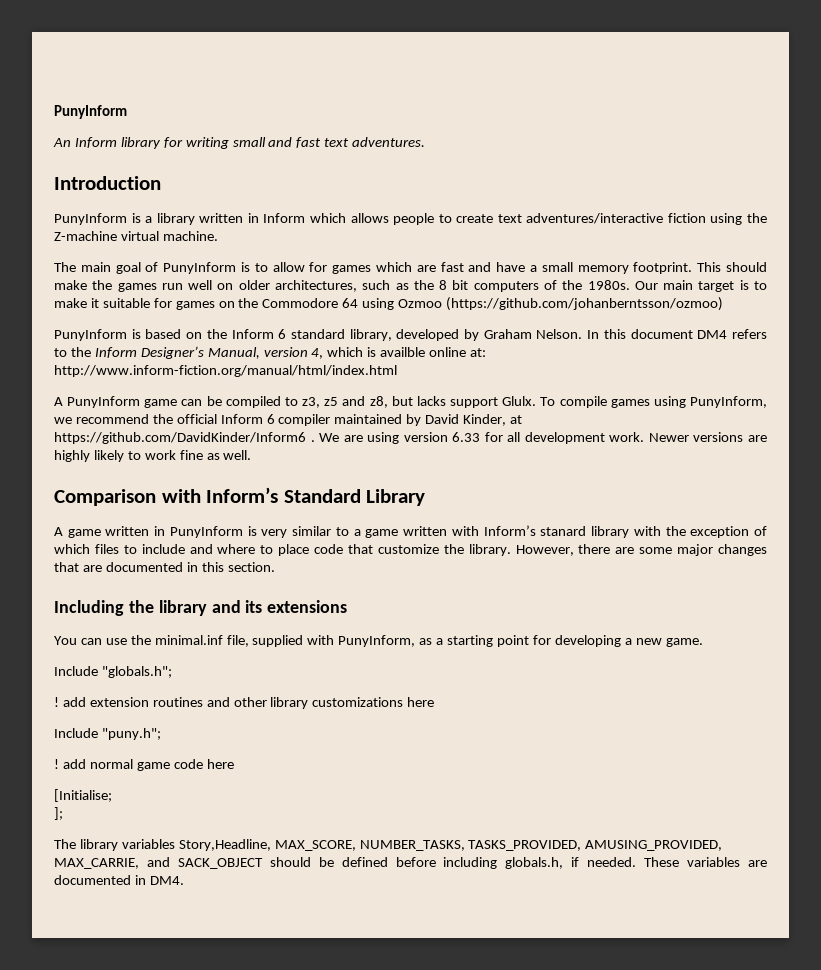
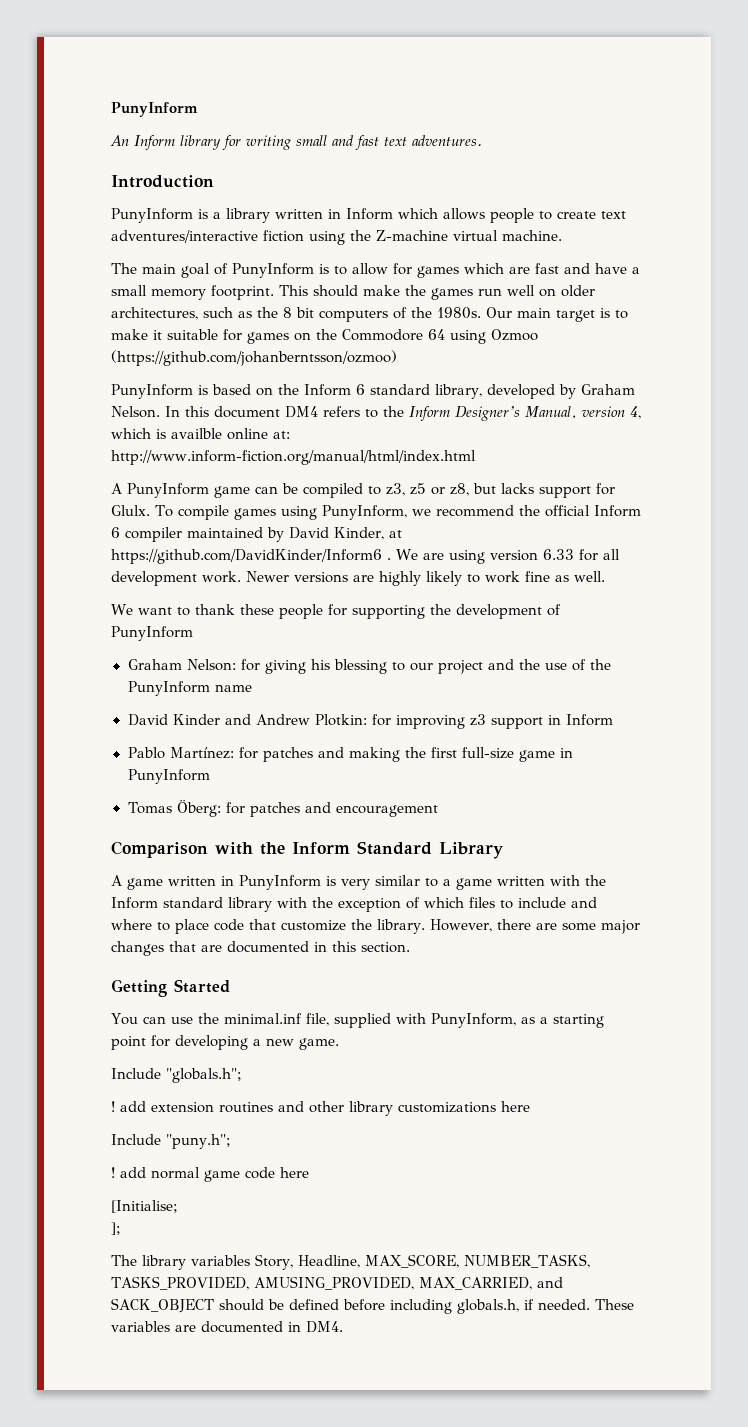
- A PunyInform game can be compiled to z3, z5 and z8, but lacks support Glulx.
+ A PunyInform game can be compiled to z3, z5 or z8, but lacks support for Glulx.
+ We want to thank these people for supporting the development of PunyInform
+ Graham Nelson: for giving his blessing to our project and the use of the PunyInform name
+ David Kinder and Andrew Plotkin: for improving z3 support in Inform
+ Pablo Martínez: for patches and making the first full-size game in PunyInform
+ Tomas Öberg: for patches and encouragement
- Comparison with Inform’s Standard Library
+ Comparison with the Inform Standard Library
- A game written in PunyInform is very similar to a game written with Inform’s stanard library with the exception of which files to include and where to place code that customize the library.
+ A game written in PunyInform is very similar to a game written with the Inform standard library with the exception of which files to include and where to place code that customize the library.
- Including the library and its extensions
+ Getting Started
- The library variables Story,Headline, MAX_SCORE, NUMBER_TASKS, TASKS_PROVIDED, AMUSING_PROVIDED, MAX_CARRIE, and SACK_OBJECT should be defined before including globals.h, if needed.
+ The library variables Story, Headline, MAX_SCORE, NUMBER_TASKS, TASKS_PROVIDED, AMUSING_PROVIDED, MAX_CARRIED, and SACK_OBJECT should be defined before including globals.h, if needed.

